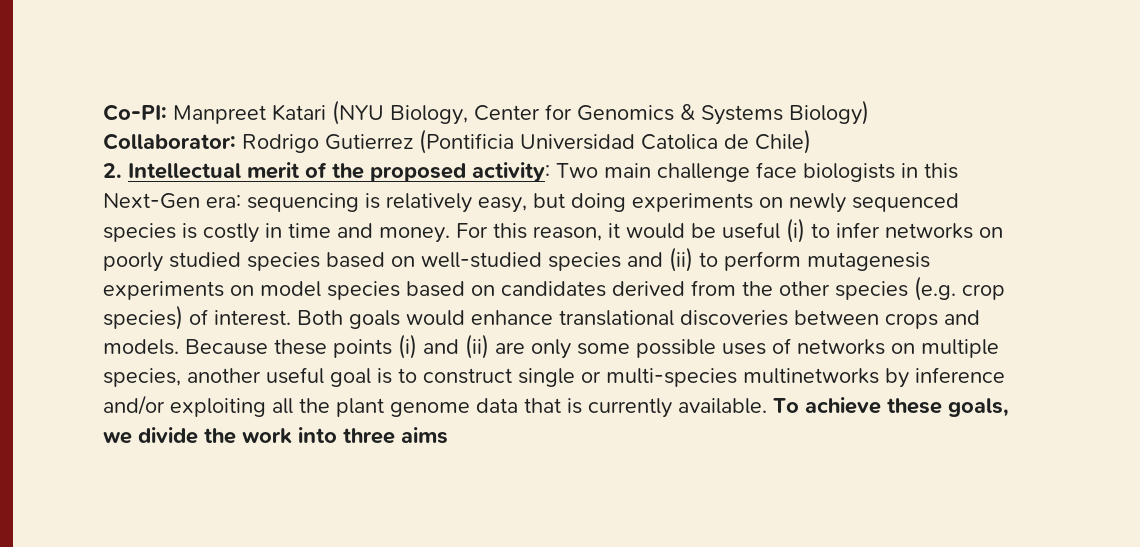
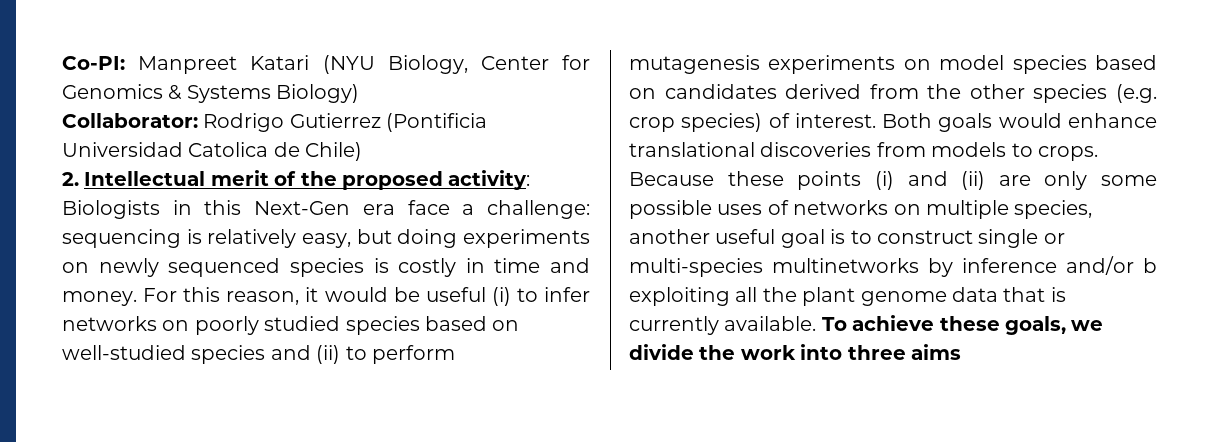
- 2. Intellectual merit of the proposed activity: Two main challenge face biologists in this Next-Gen era: sequencing is relatively easy, but doing experiments on newly sequenced species is costly in time and money.
+ 2. Intellectual merit of the proposed activity: Biologists in this Next-Gen era face a challenge: sequencing is relatively easy, but doing experiments on newly sequenced species is costly in time and money.
- Both goals would enhance translational discoveries between crops and models.
+ Both goals would enhance translational discoveries from models to crops.
- Because these points (i) and (ii) are only some possible uses of networks on multiple species, another useful goal is to construct single or multi-species multinetworks by inference and/or exploiting all the plant genome data that is currently available.
+ Because these points (i) and (ii) are only some possible uses of networks on multiple species, another useful goal is to construct single or multi-species multinetworks by inference and/or b exploiting all the plant genome data that is currently available.

